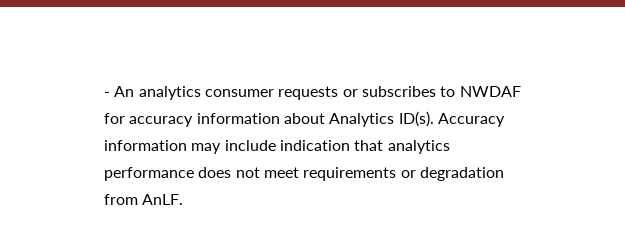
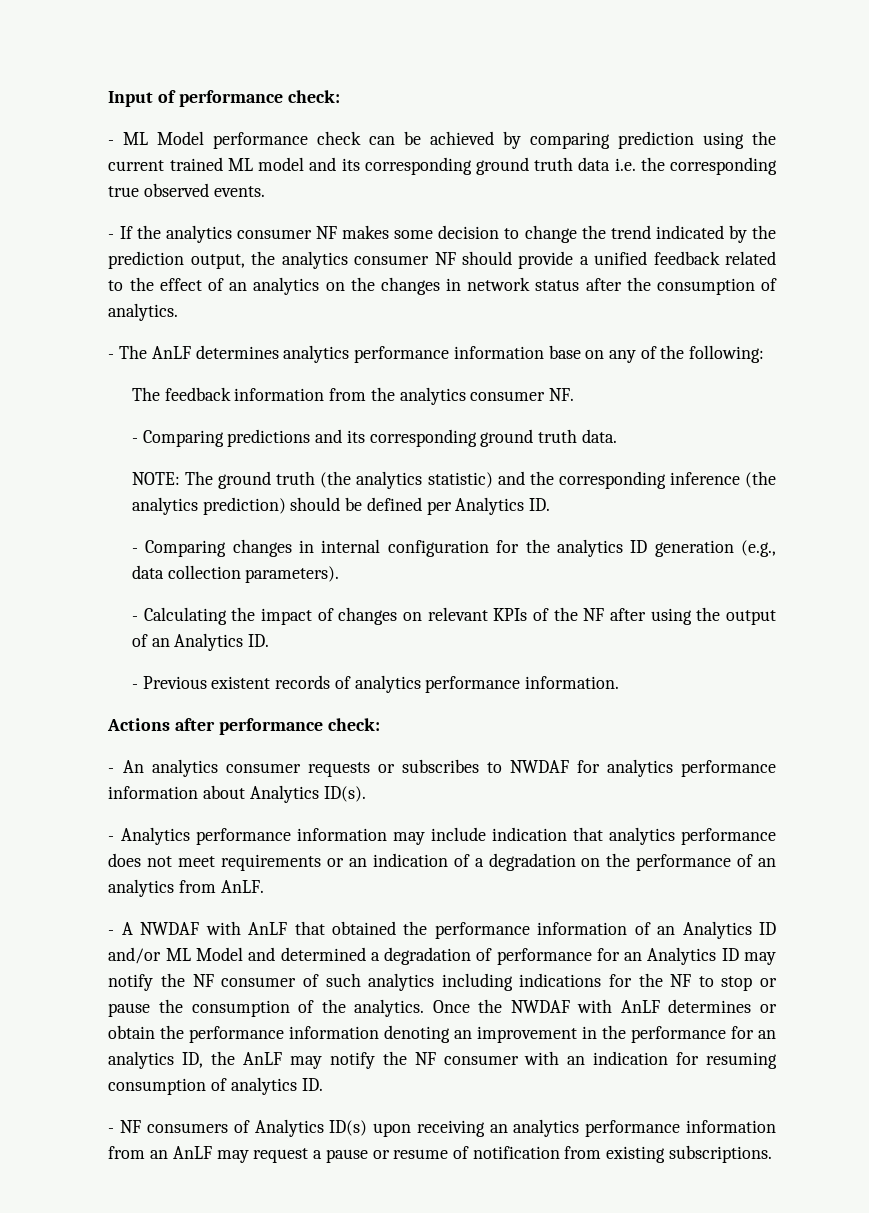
+ Input of performance check:
+ - ML Model performance check can be achieved by comparing prediction using the current trained ML model and its corresponding ground truth data i.e. the corresponding true observed events.
+ - If the analytics consumer NF makes some decision to change the trend indicated by the prediction output, the analytics consumer NF should provide a unified feedback related to the effect of an analytics on the changes in network status after the consumption of analytics.
+ - The AnLF determines analytics performance information base on any of the following:
+ The feedback information from the analytics consumer NF.
+ - Comparing predictions and its corresponding ground truth data.
+ NOTE: The ground truth (the analytics statistic) and the corresponding inference (the analytics prediction) should be defined per Analytics ID.
+ - Comparing changes in internal configuration for the analytics ID generation (e.g., data collection parameters).
+ - Calculating the impact of changes on relevant KPIs of the NF after using the output of an Analytics ID.
+ - Previous existent records of analytics performance information.
+ Actions after performance check:
- - An analytics consumer requests or subscribes to NWDAF for accuracy information about Analytics ID(s). Accuracy information may include indication that analytics performance does not meet requirements or degradation from AnLF.
+ - An analytics consumer requests or subscribes to NWDAF for analytics performance information about Analytics ID(s).
+ - Analytics performance information may include indication that analytics performance does not meet requirements or an indication of a degradation on the performance of an analytics from AnLF.
+ - A NWDAF with AnLF that obtained the performance information of an Analytics ID and/or ML Model and determined a degradation of performance for an Analytics ID may notify the NF consumer of such analytics including indications for the NF to stop or pause the consumption of the analytics. Once the NWDAF with AnLF determines or obtain the performance information denoting an improvement in the performance for an analytics ID, the AnLF may notify the NF consumer with an indication for resuming consumption of analytics ID.
+ - NF consumers of Analytics ID(s) upon receiving an analytics performance information from an AnLF may request a pause or resume of notification from existing subscriptions.

